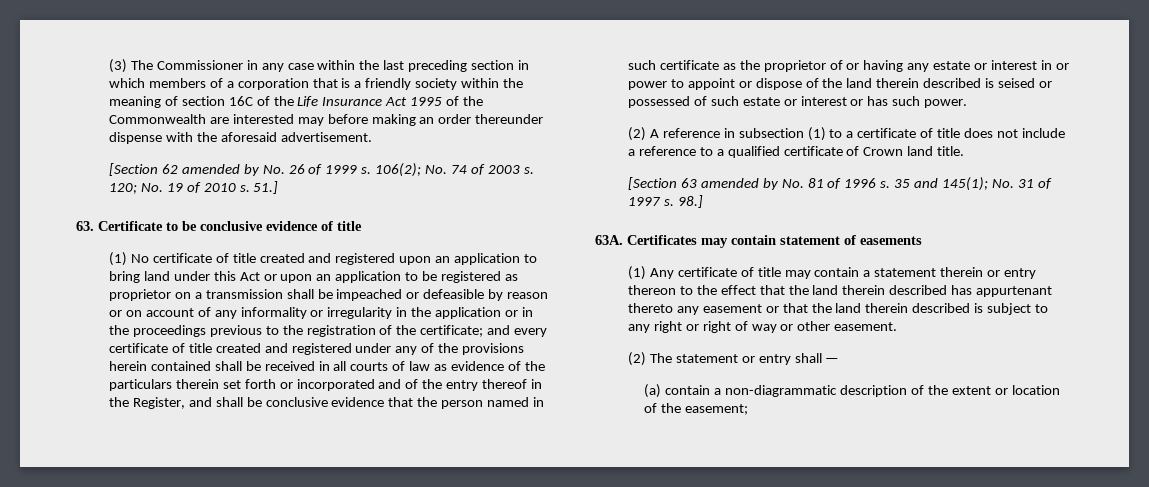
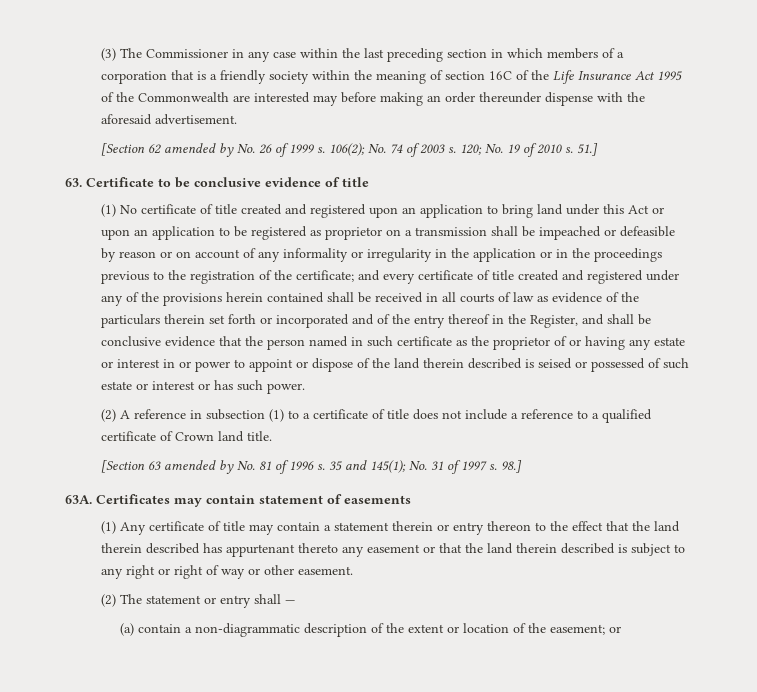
- (a) contain a non-diagrammatic description of the extent or location of the easement;
+ (a) contain a non-diagrammatic description of the extent or location of the easement; or

